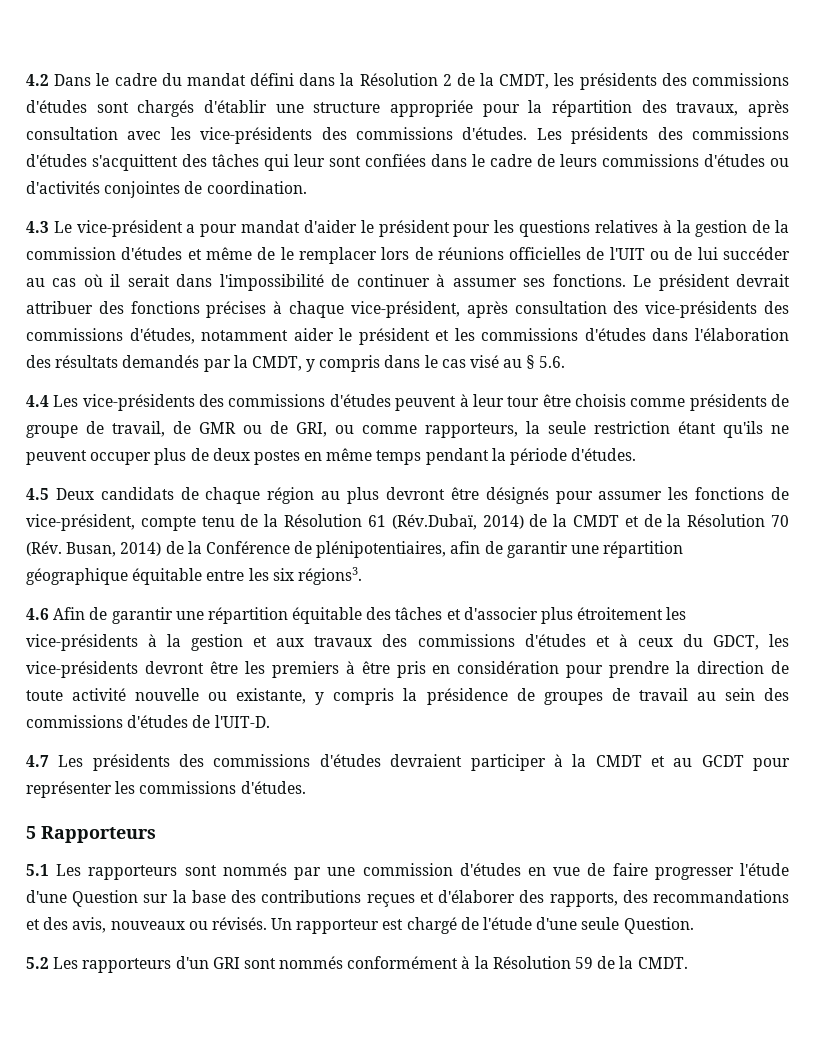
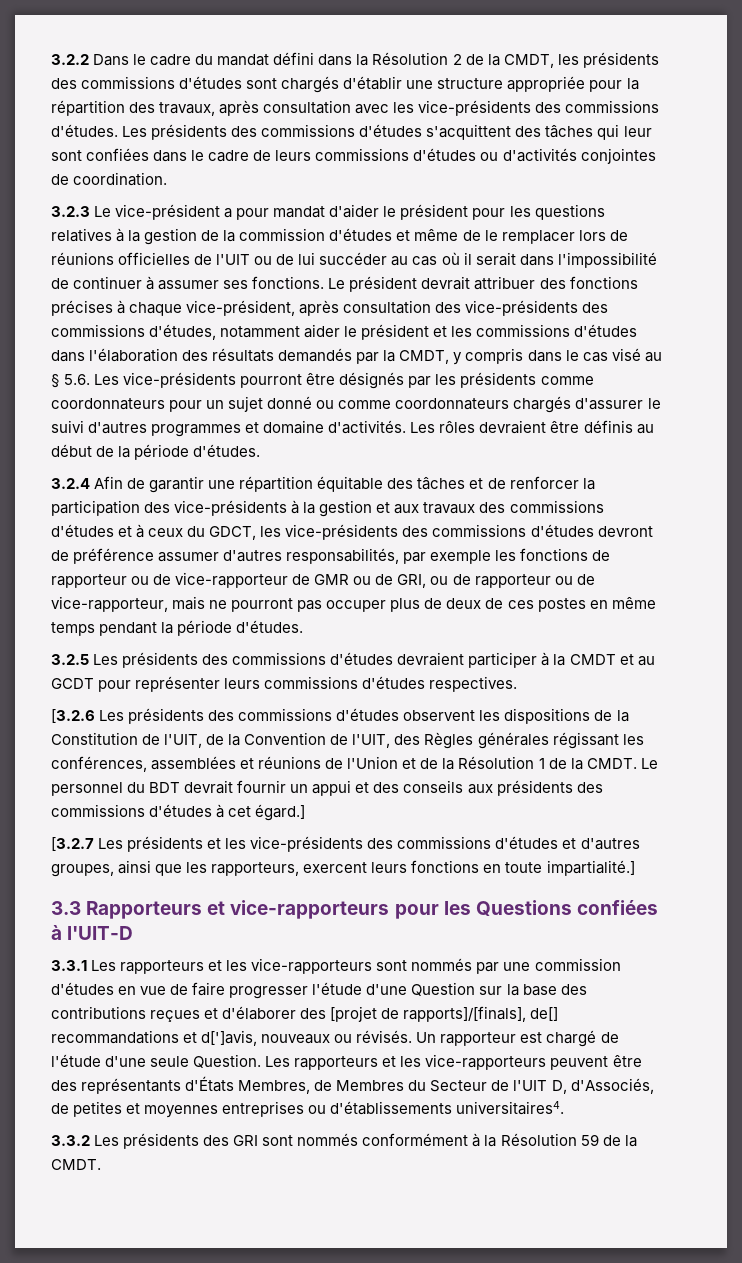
- 4.2 Dans le cadre du mandat défini dans la Résolution 2 de la CMDT, les présidents des commissions d'études sont chargés d'établir une structure appropriée pour la répartition des travaux, après consultation avec les vice-présidents des commissions d'études.
+ 3.2.2 Dans le cadre du mandat défini dans la Résolution 2 de la CMDT, les présidents des commissions d'études sont chargés d'établir une structure appropriée pour la répartition des travaux, après consultation avec les vice-présidents des commissions d'études.
- 4.3 Le vice-président a pour mandat d'aider le président pour les questions relatives à la gestion de la commission d'études et même de le remplacer lors de réunions officielles de l'UIT ou de lui succéder au cas où il serait dans l'impossibilité de continuer à assumer ses fonctions.
+ 3.2.3 Le vice-président a pour mandat d'aider le président pour les questions relatives à la gestion de la commission d'études et même de le remplacer lors de réunions officielles de l'UIT ou de lui succéder au cas où il serait dans l'impossibilité de continuer à assumer ses fonctions.
- Le président devrait attribuer des fonctions précises à chaque vice-président, après consultation des vice-présidents des commissions d'études, notamment aider le président et les commissions d'études dans l'élaboration des résultats demandés par la CMDT, y compris dans le cas visé au § 5.6.
- 4.4 Les vice-présidents des commissions d'études peuvent à leur tour être choisis comme présidents de groupe de travail, de GMR ou de GRI, ou comme rapporteurs, la seule restriction étant qu'ils ne peuvent occuper plus de deux postes en même temps pendant la période d'études.
- 4.5 Deux candidats de chaque région au plus devront être désignés pour assumer les fonctions de vice-président, compte tenu de la Résolution 61 (Rév.Dubaï, 2014) de la CMDT et de la Résolution 70 (Rév. Busan, 2014) de la Conférence de plénipotentiaires, afin de garantir une répartition géographique équitable entre les six régions3.
- 4.6 Afin de garantir une répartition équitable des tâches et d'associer plus étroitement les vice-présidents à la gestion et aux travaux des commissions d'études et à ceux du GDCT, les vice-présidents devront être les premiers à être pris en considération pour prendre la direction de toute activité nouvelle ou existante, y compris la présidence de groupes de travail au sein des commissions d'études de l'UIT-D.
- 4.7 Les présidents des commissions d'études devraient participer à la CMDT et au GCDT pour représenter les commissions d'études.
- 5 Rapporteurs
- 5.1 Les rapporteurs sont nommés par une commission d'études en vue de faire progresser l'étude d'une Question sur la base des contributions reçues et d'élaborer des rapports, des recommandations et des avis, nouveaux ou révisés.
+ Le président devrait attribuer des fonctions précises à chaque vice-président, après consultation des vice-présidents des commissions d'études, notamment aider le président et les commissions d'études dans l'élaboration des résultats demandés par la CMDT, y compris dans le cas visé au § 5.6. Les vice-présidents pourront être désignés par les présidents comme coordonnateurs pour un sujet donné ou comme coordonnateurs chargés d'assurer le suivi d'autres programmes et domaine d'activités. Les rôles devraient être définis au début de la période d'études.
+ 3.2.4 Afin de garantir une répartition équitable des tâches et de renforcer la participation des vice-présidents à la gestion et aux travaux des commissions d'études et à ceux du GDCT, les vice-présidents des commissions d'études devront de préférence assumer d'autres responsabilités, par exemple les fonctions de rapporteur ou de vice-rapporteur de GMR ou de GRI, ou de rapporteur ou de vice-rapporteur, mais ne pourront pas occuper plus de deux de ces postes en même temps pendant la période d'études.
+ 3.2.5 Les présidents des commissions d'études devraient participer à la CMDT et au GCDT pour représenter leurs commissions d'études respectives.
+ [3.2.6 Les présidents des commissions d'études observent les dispositions de la Constitution de l'UIT, de la Convention de l'UIT, des Règles générales régissant les conférences, assemblées et réunions de l'Union et de la Résolution 1 de la CMDT. Le personnel du BDT devrait fournir un appui et des conseils aux présidents des commissions d'études à cet égard.]
+ [3.2.7 Les présidents et les vice-présidents des commissions d'études et d'autres groupes, ainsi que les rapporteurs, exercent leurs fonctions en toute impartialité.]
+ 3.3 Rapporteurs et vice-rapporteurs pour les Questions confiées à l'UIT-D
+ 3.3.1 Les rapporteurs et les vice-rapporteurs sont nommés par une commission d'études en vue de faire progresser l'étude d'une Question sur la base des contributions reçues et d'élaborer des [projet de rapports]/[finals], de[] recommandations et d[']avis, nouveaux ou révisés.
- Un rapporteur est chargé de l'étude d'une seule Question.
- 5.2 Les rapporteurs d'un GRI sont nommés conformément à la Résolution 59 de la CMDT.
+ Un rapporteur est chargé de l'étude d'une seule Question. Les rapporteurs et les vice-rapporteurs peuvent être des représentants d'États Membres, de Membres du Secteur de l'UIT D, d'Associés, de petites et moyennes entreprises ou d'établissements universitaires4.
+ 3.3.2 Les présidents des GRI sont nommés conformément à la Résolution 59 de la CMDT.

